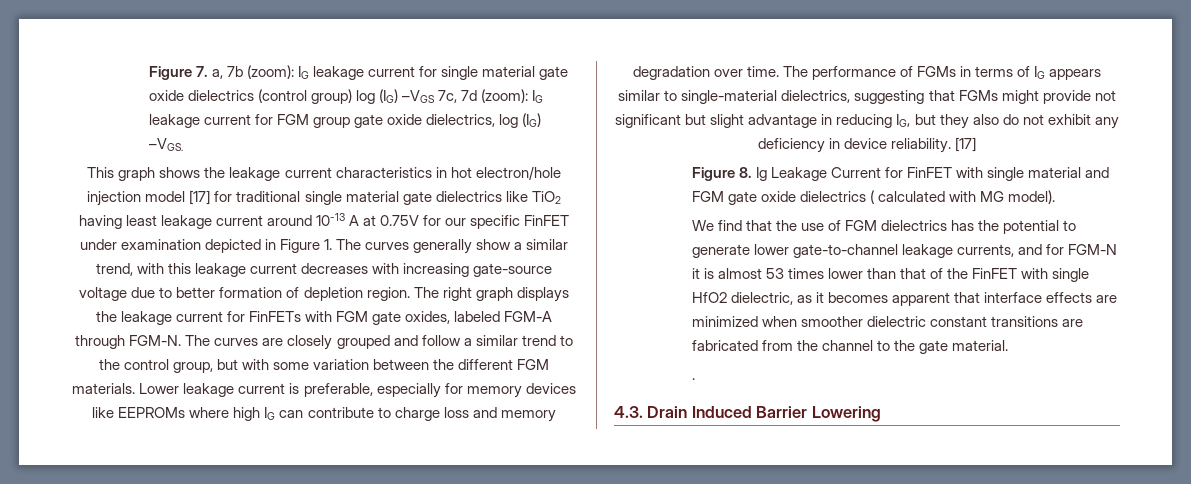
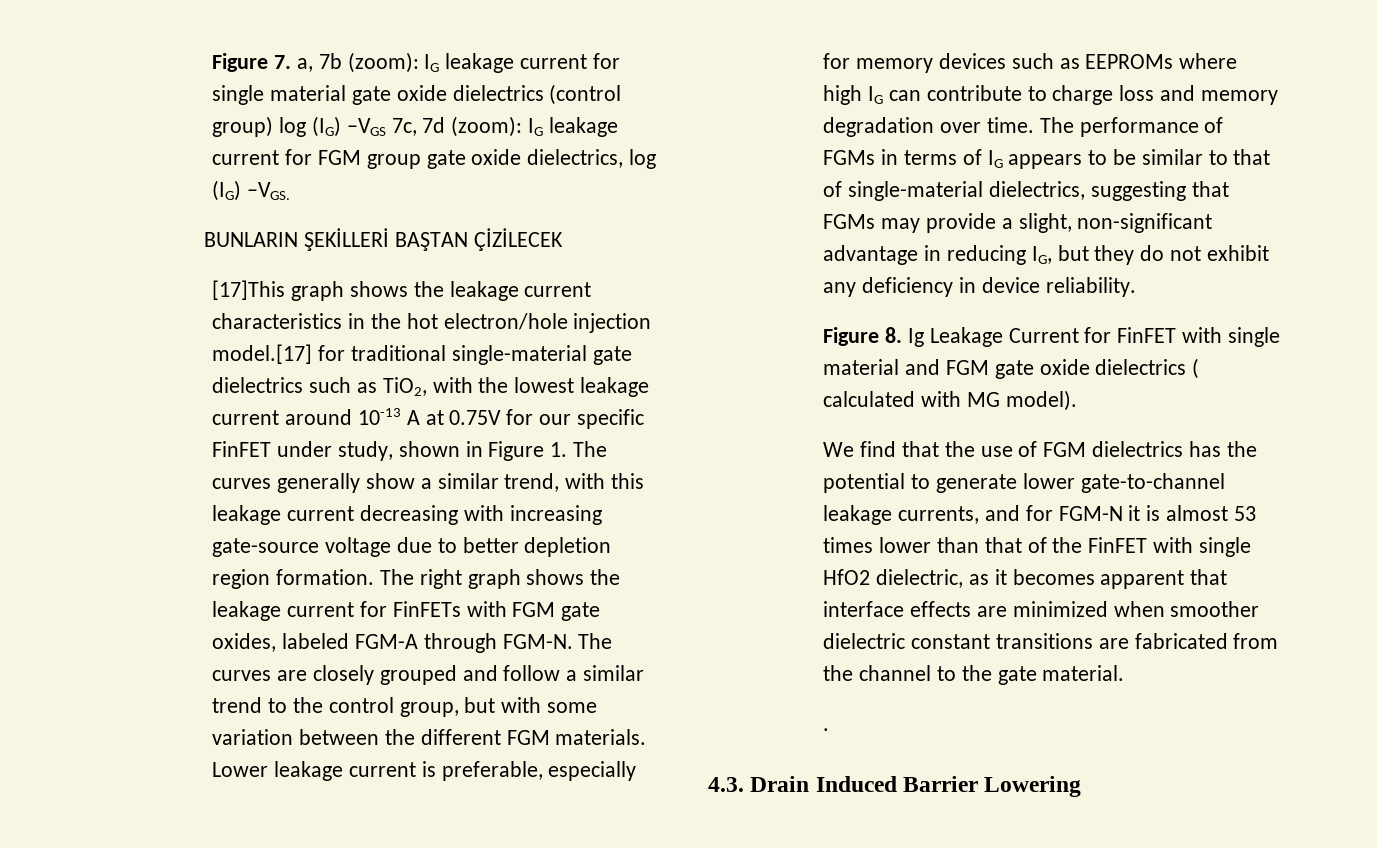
- This graph shows the leakage current characteristics in hot electron/hole injection model [17] for traditional single material gate dielectrics like TiO2 having least leakage current around 10-13 A at 0.75V for our specific FinFET under examination depicted in Figure 1. The curves generally show a similar trend, with this leakage current decreases with increasing gate-source voltage due to better formation of depletion region.
+ BUNLARIN ŞEKİLLERİ BAŞTAN ÇİZİLECEK
+ [17]This graph shows the leakage current characteristics in the hot electron/hole injection model.[17] for traditional single-material gate dielectrics such as TiO2, with the lowest leakage current around 10-13 A at 0.75V for our specific FinFET under study, shown in Figure 1. The curves generally show a similar trend, with this leakage current decreasing with increasing gate-source voltage due to better depletion region formation.
- The right graph displays the leakage current for FinFETs with FGM gate oxides, labeled FGM-A through FGM-N.
+ The right graph shows the leakage current for FinFETs with FGM gate oxides, labeled FGM-A through FGM-N.
- Lower leakage current is preferable, especially for memory devices like EEPROMs where high IG can contribute to charge loss and memory degradation over time.
+ Lower leakage current is preferable, especially for memory devices such as EEPROMs where high IG can contribute to charge loss and memory degradation over time.
- The performance of FGMs in terms of IG appears similar to single-material dielectrics, suggesting that FGMs might provide not significant but slight advantage in reducing IG, but they also do not exhibit any deficiency in device reliability. [17]
+ The performance of FGMs in terms of IG appears to be similar to that of single-material dielectrics, suggesting that FGMs may provide a slight, non-significant advantage in reducing IG, but they do not exhibit any deficiency in device reliability.

